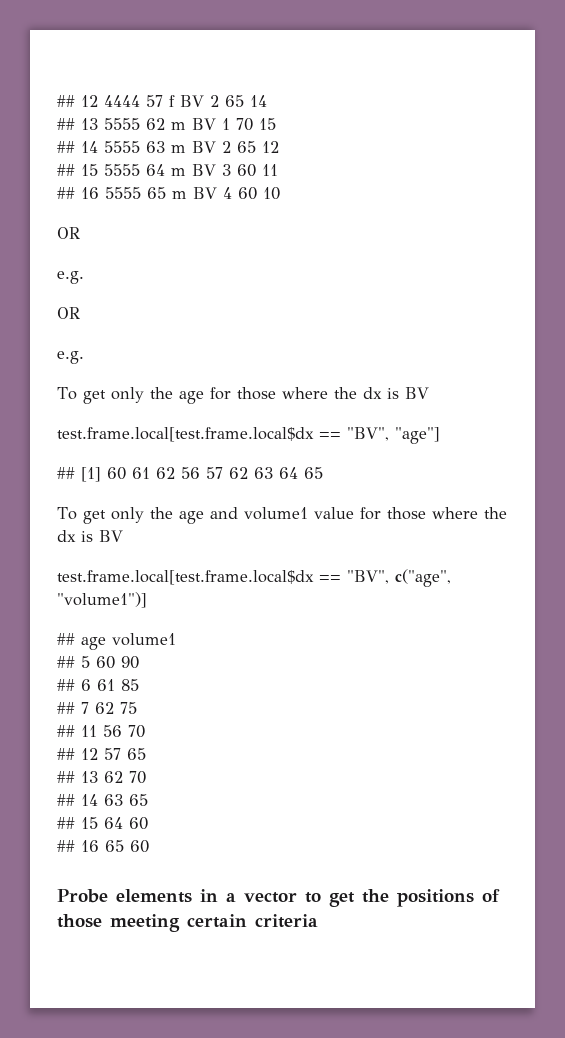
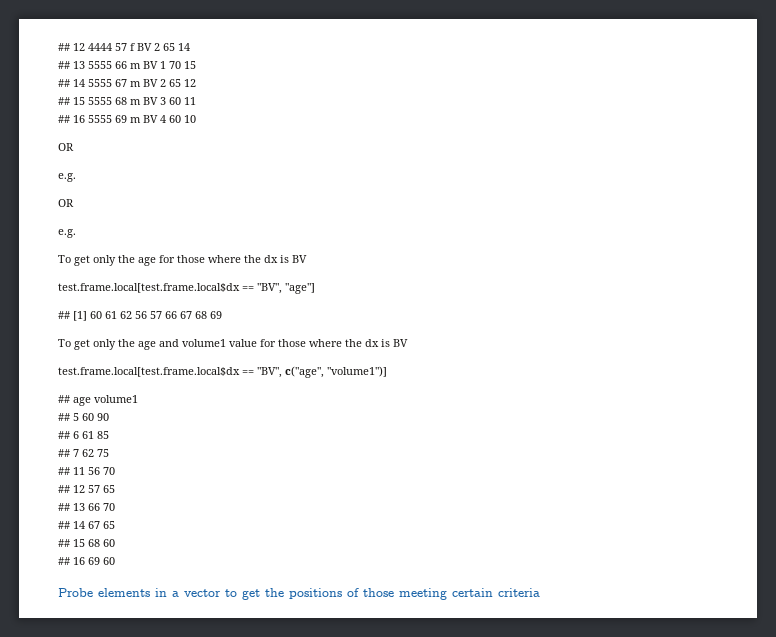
- ## 13 5555 62 m BV 1 70 15
+ ## 13 5555 66 m BV 1 70 15
- ## 14 5555 63 m BV 2 65 12
+ ## 14 5555 67 m BV 2 65 12
- ## 15 5555 64 m BV 3 60 11
+ ## 15 5555 68 m BV 3 60 11
- ## 16 5555 65 m BV 4 60 10
+ ## 16 5555 69 m BV 4 60 10
- ## [1] 60 61 62 56 57 62 63 64 65
+ ## [1] 60 61 62 56 57 66 67 68 69
- ## 13 62 70
+ ## 13 66 70
- ## 14 63 65
+ ## 14 67 65
- ## 15 64 60
+ ## 15 68 60
- ## 16 65 60
+ ## 16 69 60

